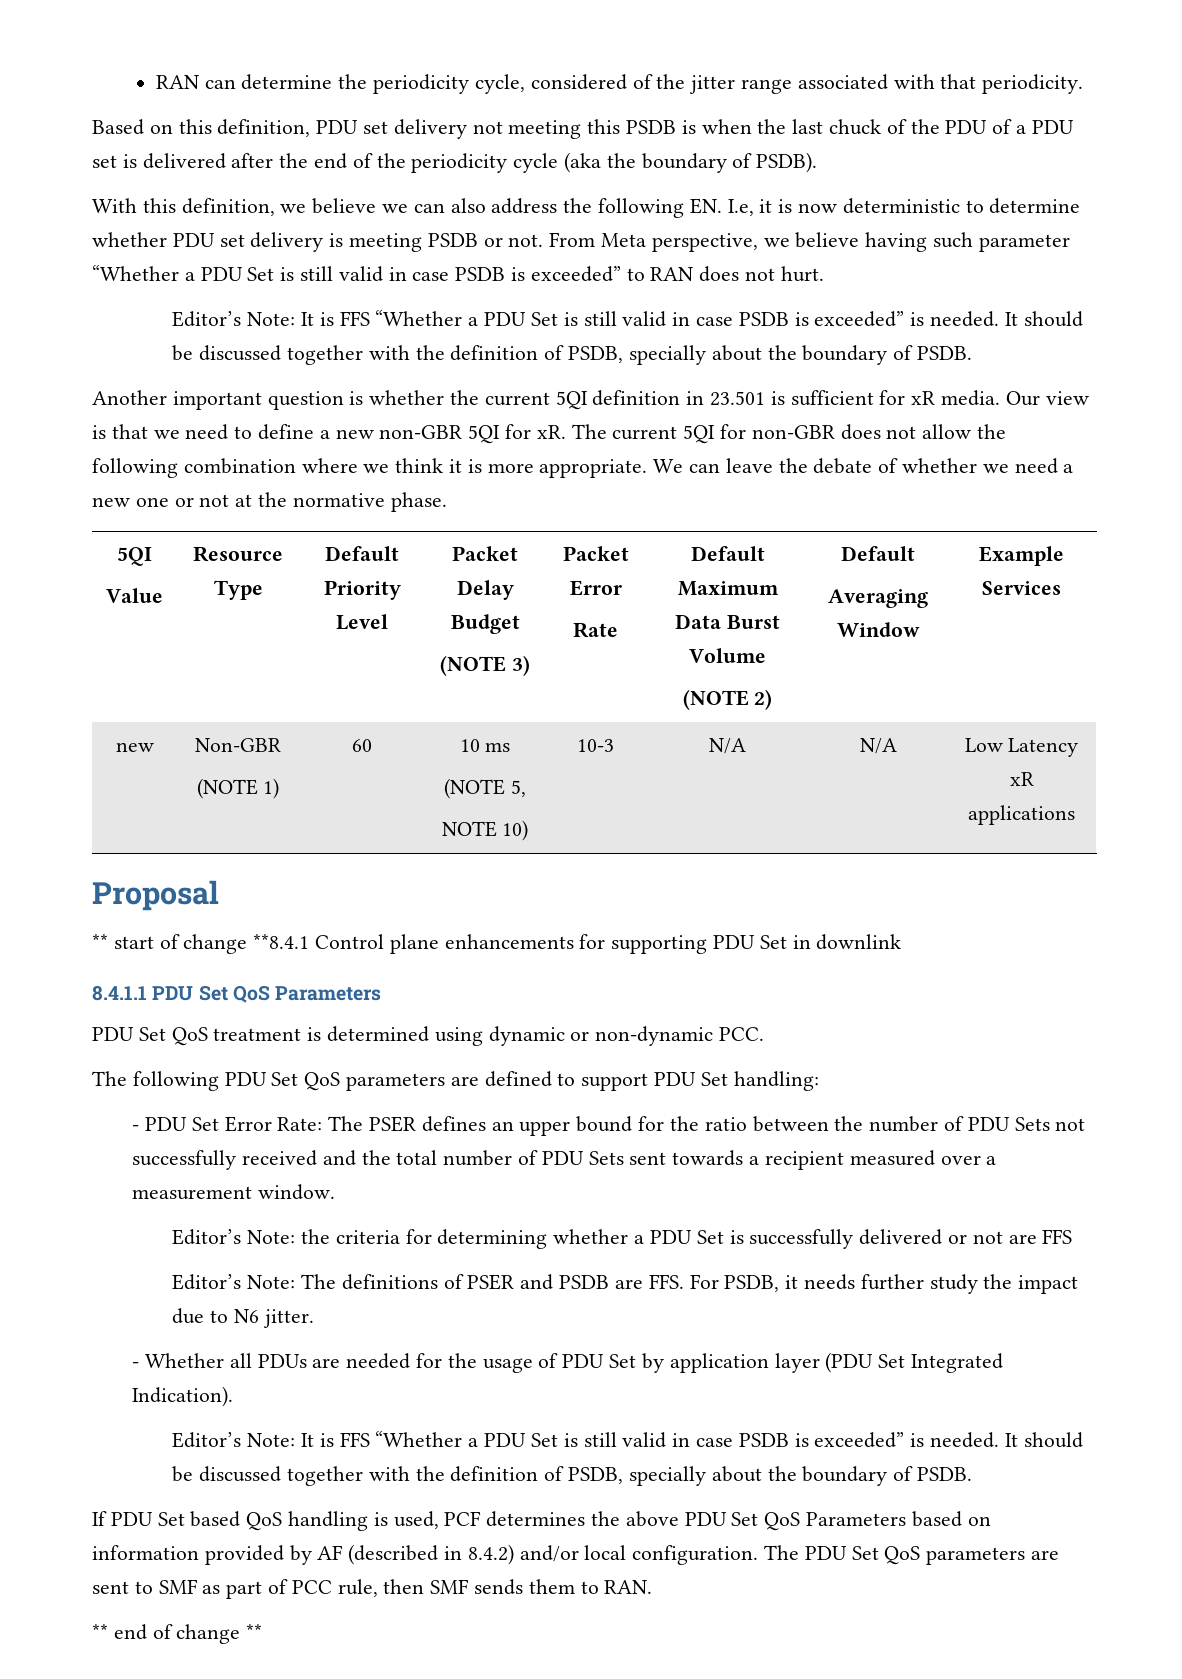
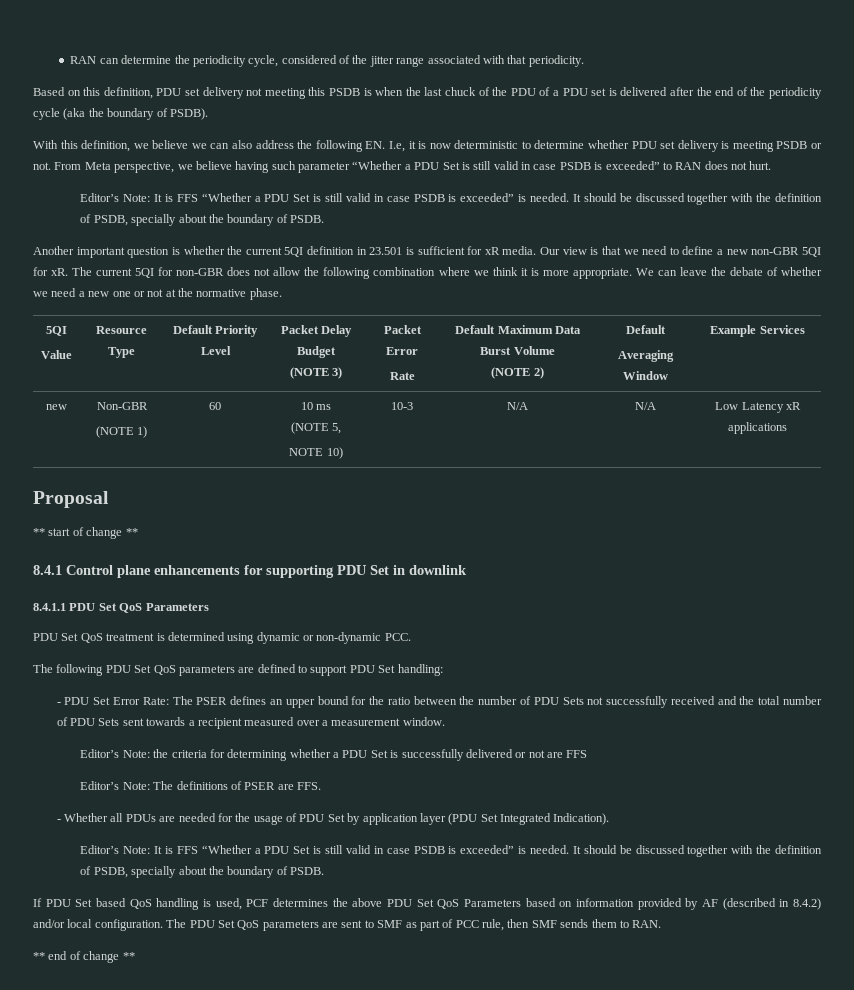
- ** start of change **8.4.1 Control plane enhancements for supporting PDU Set in downlink
+ ** start of change **
+ 8.4.1 Control plane enhancements for supporting PDU Set in downlink
- Editor’s Note: The definitions of PSER and PSDB are FFS. For PSDB, it needs further study the impact due to N6 jitter.
+ Editor’s Note: The definitions of PSER are FFS.

